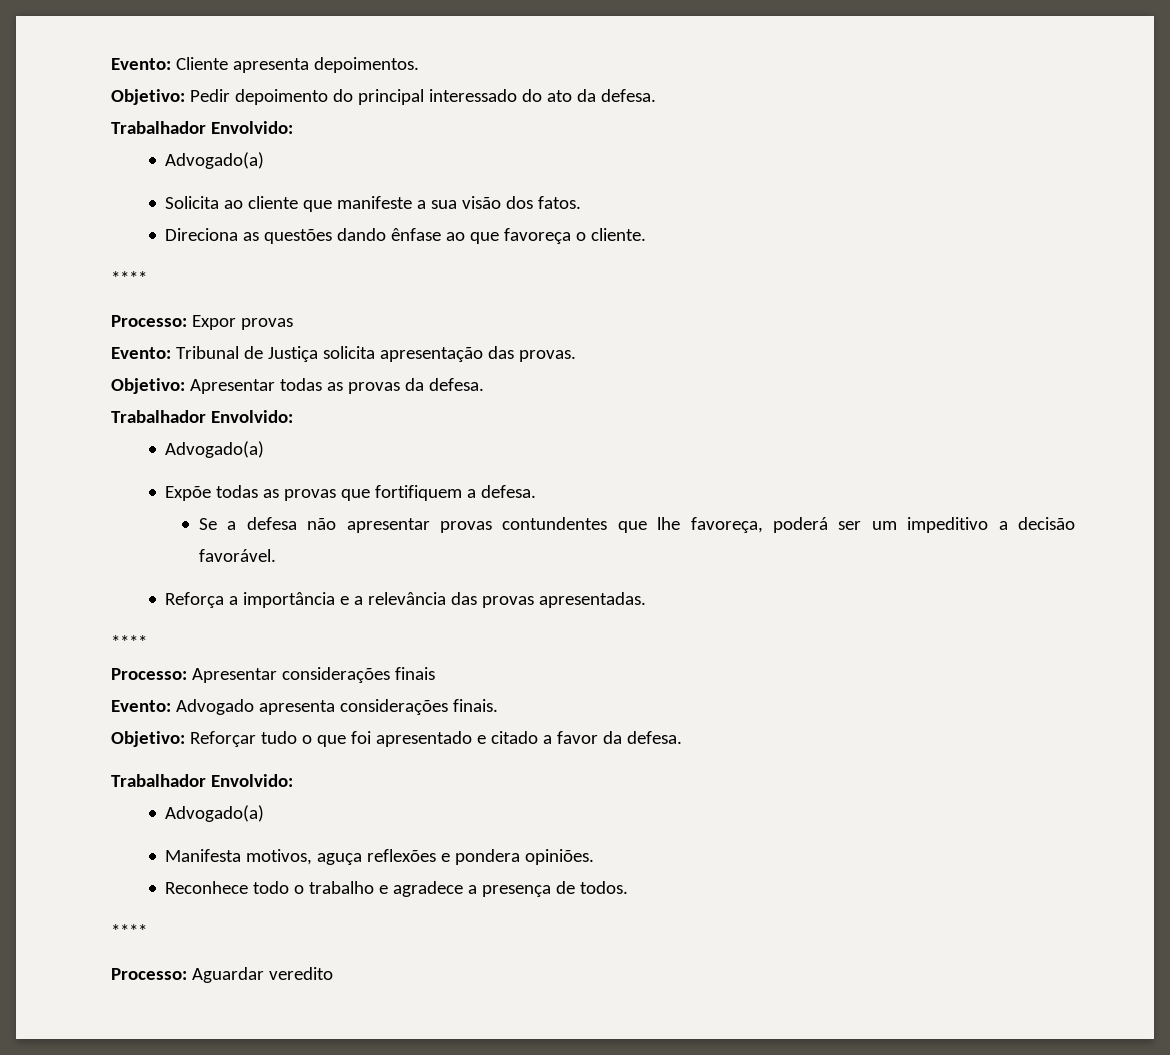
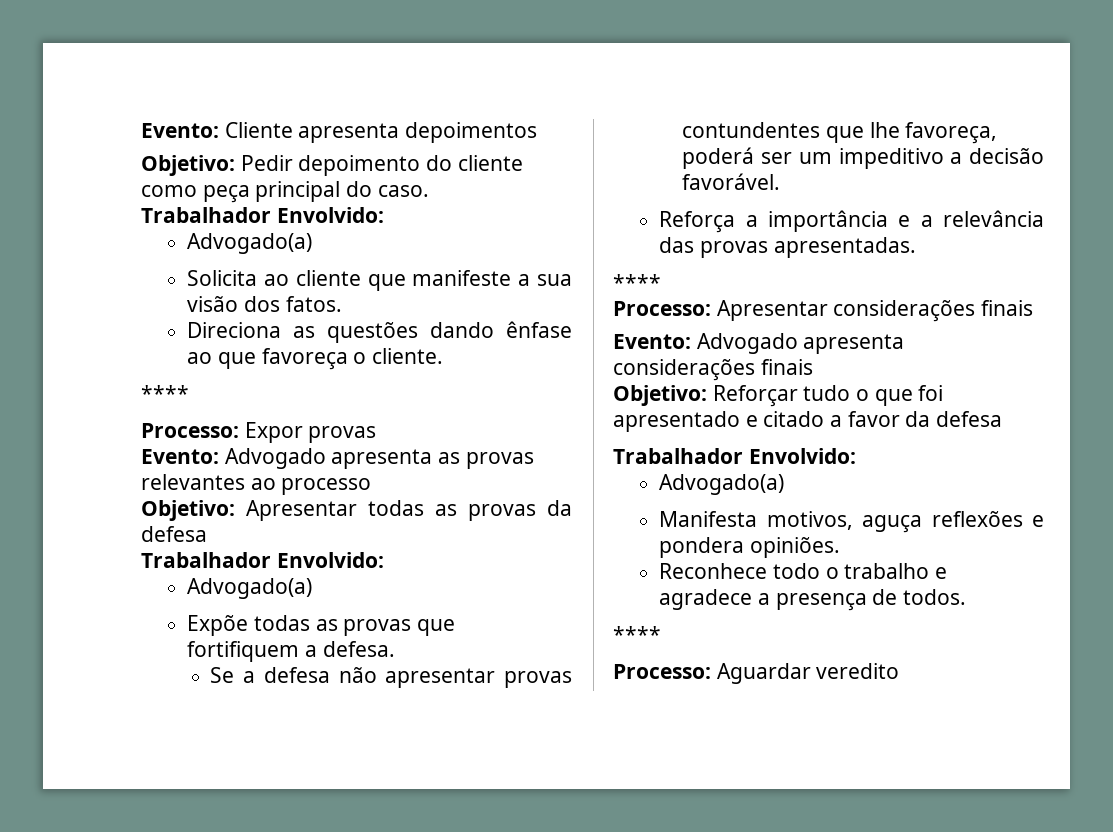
- Evento: Cliente apresenta depoimentos.
+ Evento: Cliente apresenta depoimentos
- Objetivo: Pedir depoimento do principal interessado do ato da defesa.
+ Objetivo: Pedir depoimento do cliente como peça principal do caso.
- Evento: Tribunal de Justiça solicita apresentação das provas.
+ Evento: Advogado apresenta as provas relevantes ao processo
- Objetivo: Apresentar todas as provas da defesa.
+ Objetivo: Apresentar todas as provas da defesa
- Evento: Advogado apresenta considerações finais.
+ Evento: Advogado apresenta considerações finais
- Objetivo: Reforçar tudo o que foi apresentado e citado a favor da defesa.
+ Objetivo: Reforçar tudo o que foi apresentado e citado a favor da defesa

